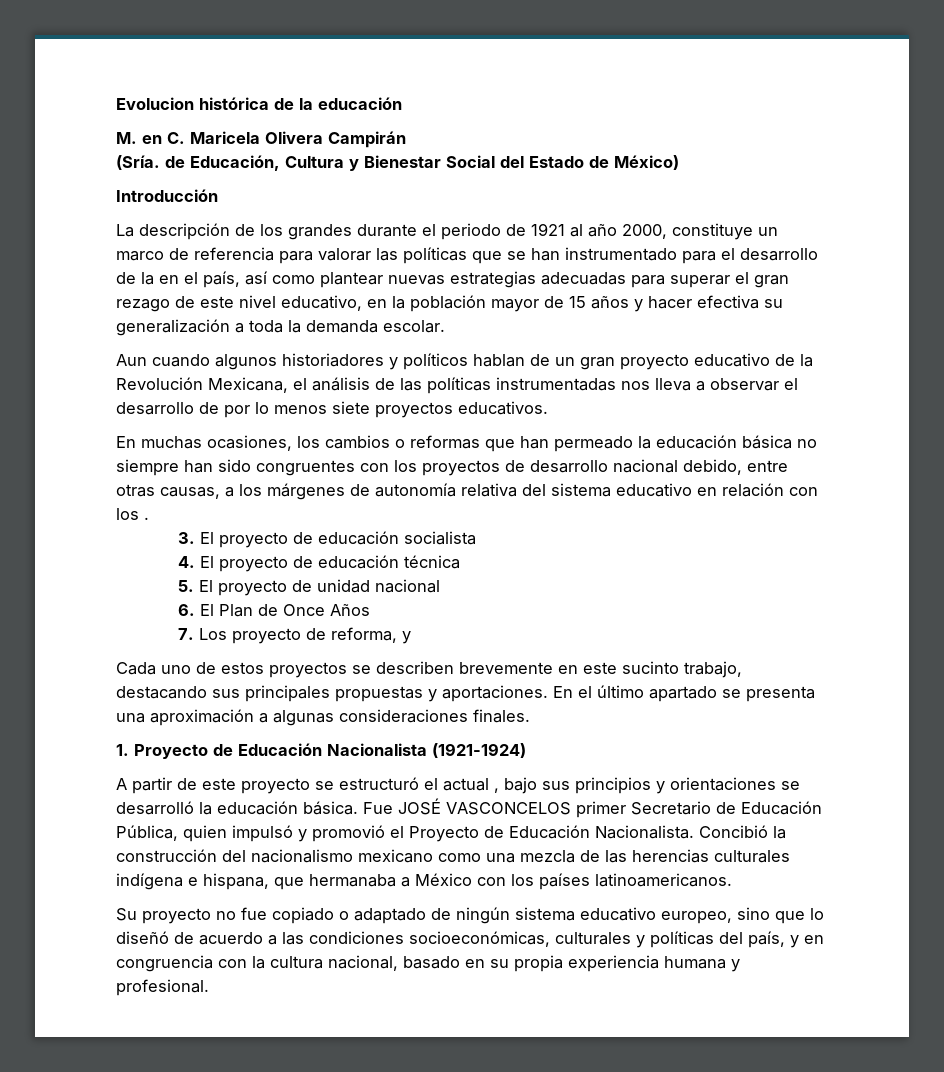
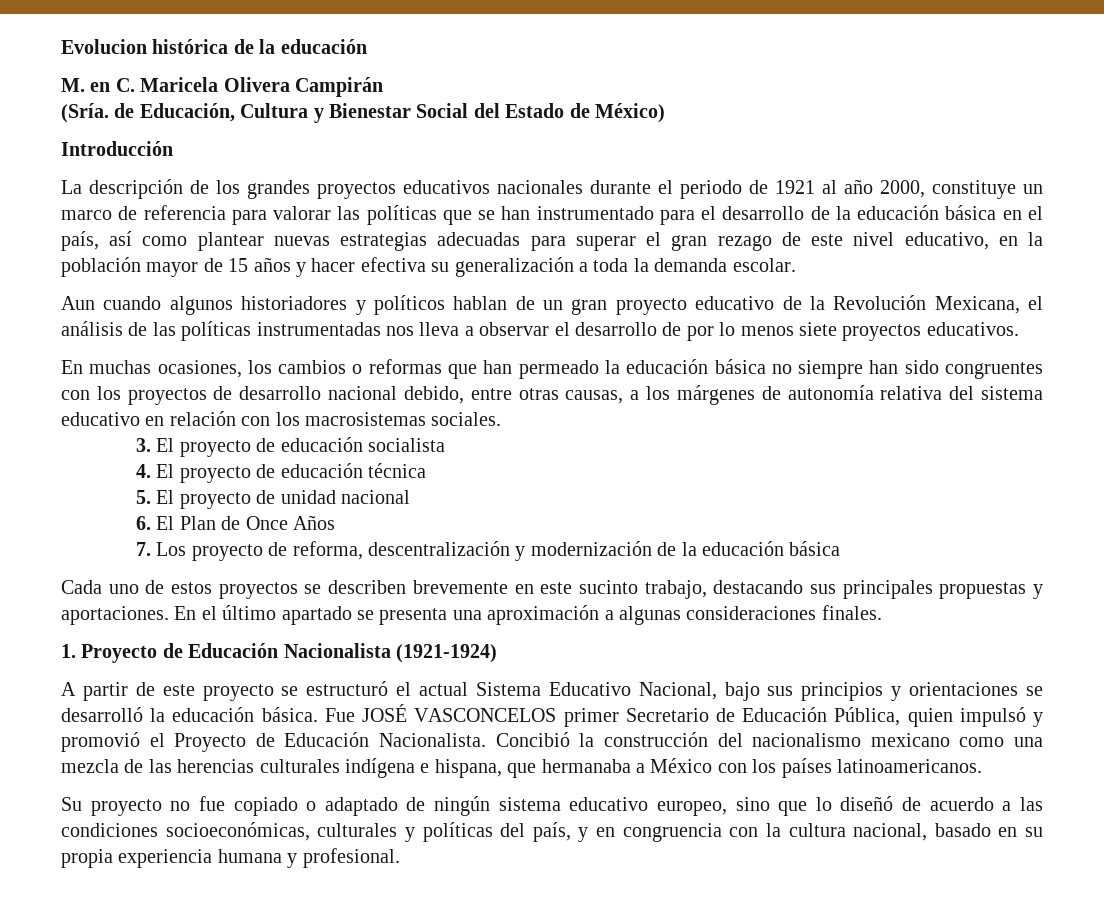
- La descripción de los grandes durante el periodo de 1921 al año 2000, constituye un marco de referencia para valorar las políticas que se han instrumentado para el desarrollo de la en el país, así como plantear nuevas estrategias adecuadas para superar el gran rezago de este nivel educativo, en la población mayor de 15 años y hacer efectiva su generalización a toda la demanda escolar.
+ La descripción de los grandes proyectos educativos nacionales durante el periodo de 1921 al año 2000, constituye un marco de referencia para valorar las políticas que se han instrumentado para el desarrollo de la educación básica en el país, así como plantear nuevas estrategias adecuadas para superar el gran rezago de este nivel educativo, en la población mayor de 15 años y hacer efectiva su generalización a toda la demanda escolar.
- En muchas ocasiones, los cambios o reformas que han permeado la educación básica no siempre han sido congruentes con los proyectos de desarrollo nacional debido, entre otras causas, a los márgenes de autonomía relativa del sistema educativo en relación con los .
+ En muchas ocasiones, los cambios o reformas que han permeado la educación básica no siempre han sido congruentes con los proyectos de desarrollo nacional debido, entre otras causas, a los márgenes de autonomía relativa del sistema educativo en relación con los macrosistemas sociales.
- 7. Los proyecto de reforma, y
+ 7. Los proyecto de reforma, descentralización y modernización de la educación básica
- A partir de este proyecto se estructuró el actual , bajo sus principios y orientaciones se desarrolló la educación básica.
+ A partir de este proyecto se estructuró el actual Sistema Educativo Nacional, bajo sus principios y orientaciones se desarrolló la educación básica.

